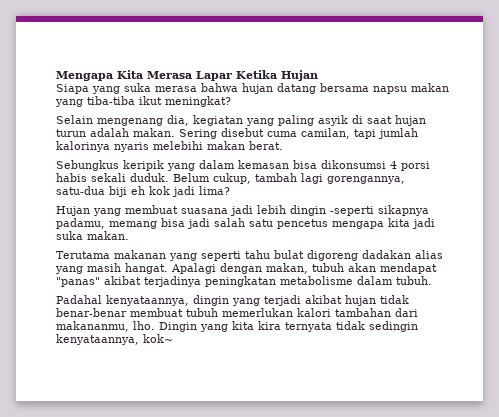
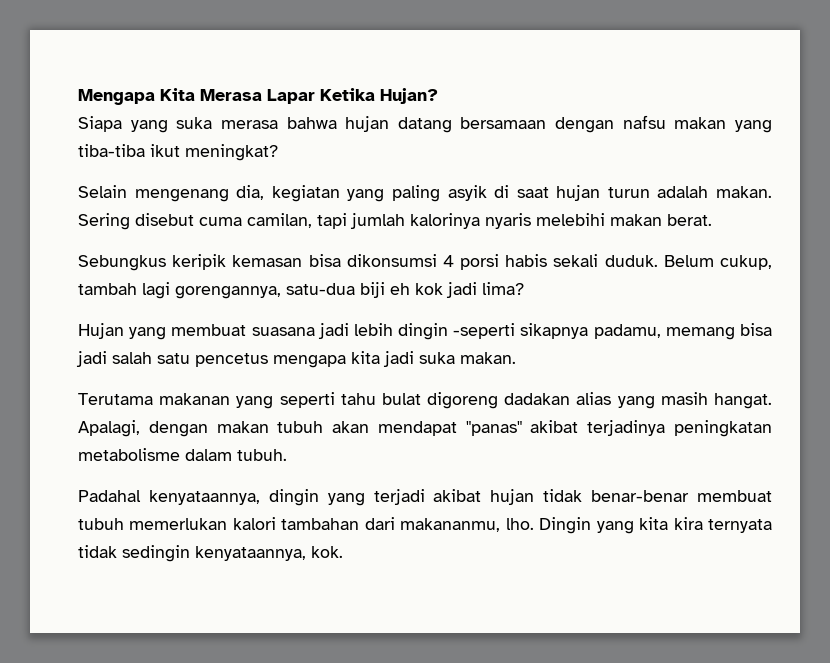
- Mengapa Kita Merasa Lapar Ketika Hujan
+ Mengapa Kita Merasa Lapar Ketika Hujan?
- Siapa yang suka merasa bahwa hujan datang bersama napsu makan yang tiba-tiba ikut meningkat?
+ Siapa yang suka merasa bahwa hujan datang bersamaan dengan nafsu makan yang tiba-tiba ikut meningkat?
- Sebungkus keripik yang dalam kemasan bisa dikonsumsi 4 porsi habis sekali duduk.
+ Sebungkus keripik kemasan bisa dikonsumsi 4 porsi habis sekali duduk.
- Apalagi dengan makan, tubuh akan mendapat "panas" akibat terjadinya peningkatan metabolisme dalam tubuh.
+ Apalagi, dengan makan tubuh akan mendapat "panas" akibat terjadinya peningkatan metabolisme dalam tubuh.
- Dingin yang kita kira ternyata tidak sedingin kenyataannya, kok~
+ Dingin yang kita kira ternyata tidak sedingin kenyataannya, kok.

